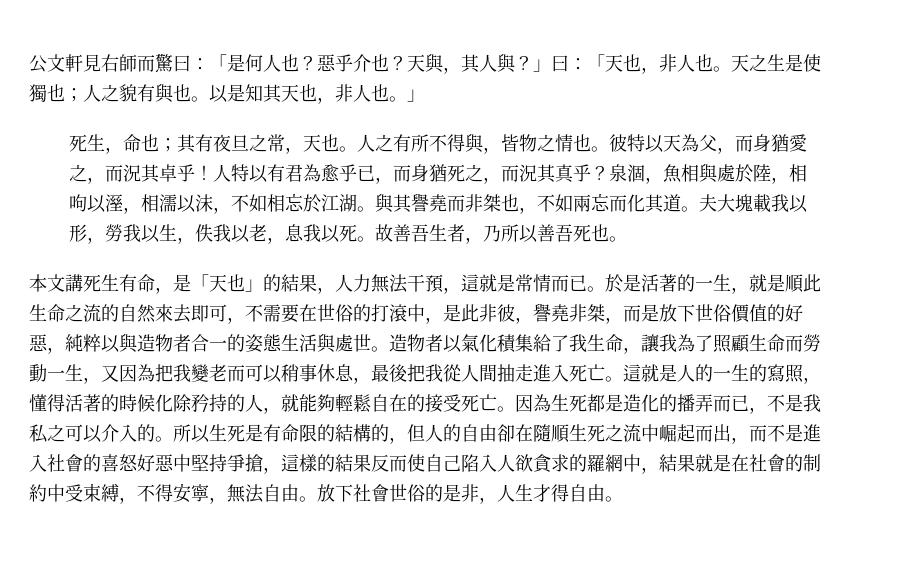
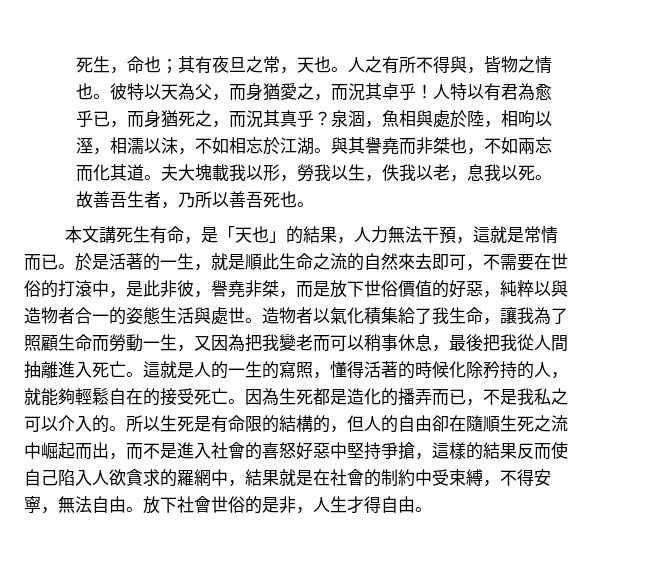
- 公文軒見右師而驚曰：「是何人也？惡乎介也？天與，其人與？」曰：「天也，非人也。天之生是使獨也；人之貌有與也。以是知其天也，非人也。」
- 造物者以氣化積集給了我生命，讓我為了照顧生命而勞動一生，又因為把我變老而可以稍事休息，最後把我從人間抽走進入死亡。
+ 造物者以氣化積集給了我生命，讓我為了照顧生命而勞動一生，又因為把我變老而可以稍事休息，最後把我從人間抽離進入死亡。

